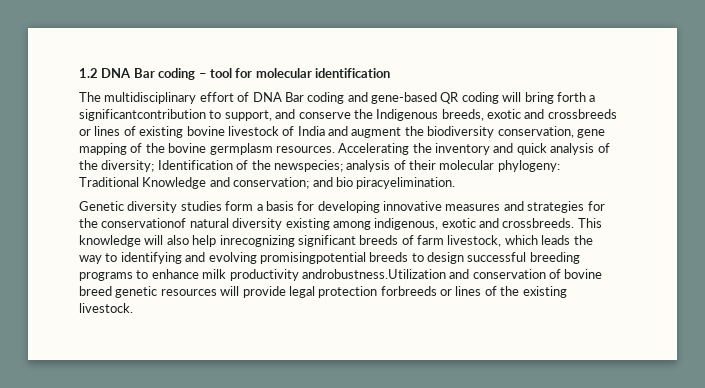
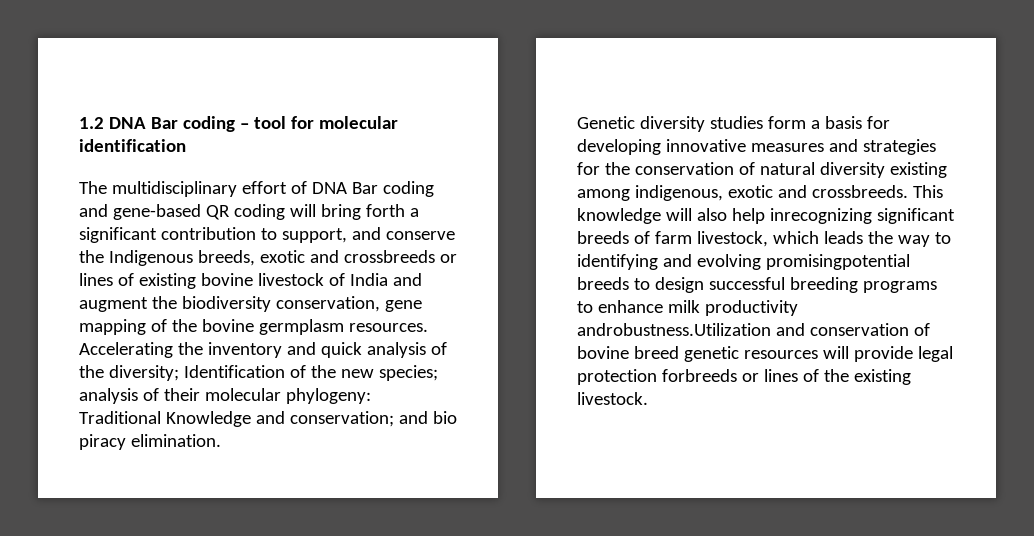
- The multidisciplinary effort of DNA Bar coding and gene-based QR coding will bring forth a significantcontribution to support, and conserve the Indigenous breeds, exotic and crossbreeds or lines of existing bovine livestock of India and augment the biodiversity conservation, gene mapping of the bovine germplasm resources.
+ The multidisciplinary effort of DNA Bar coding and gene-based QR coding will bring forth a significant contribution to support, and conserve the Indigenous breeds, exotic and crossbreeds or lines of existing bovine livestock of India and augment the biodiversity conservation, gene mapping of the bovine germplasm resources.
- Accelerating the inventory and quick analysis of the diversity; Identification of the newspecies; analysis of their molecular phylogeny: Traditional Knowledge and conservation; and bio piracyelimination.
+ Accelerating the inventory and quick analysis of the diversity; Identification of the new species; analysis of their molecular phylogeny: Traditional Knowledge and conservation; and bio piracy elimination.
- Genetic diversity studies form a basis for developing innovative measures and strategies for the conservationof natural diversity existing among indigenous, exotic and crossbreeds.
+ Genetic diversity studies form a basis for developing innovative measures and strategies for the conservation of natural diversity existing among indigenous, exotic and crossbreeds.

